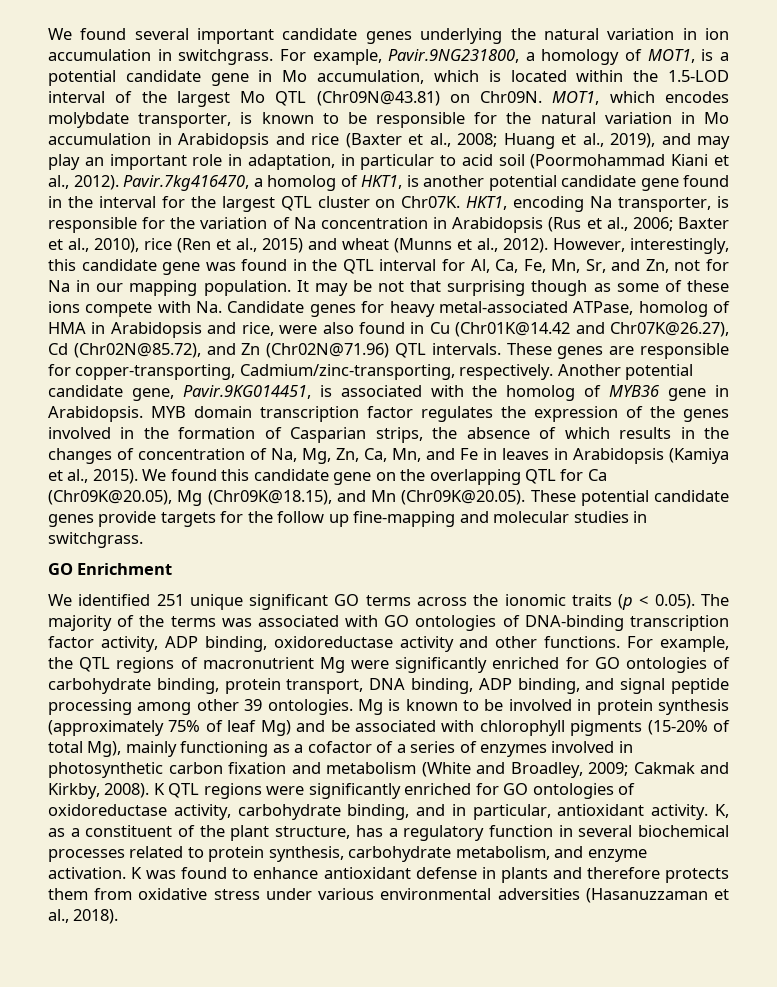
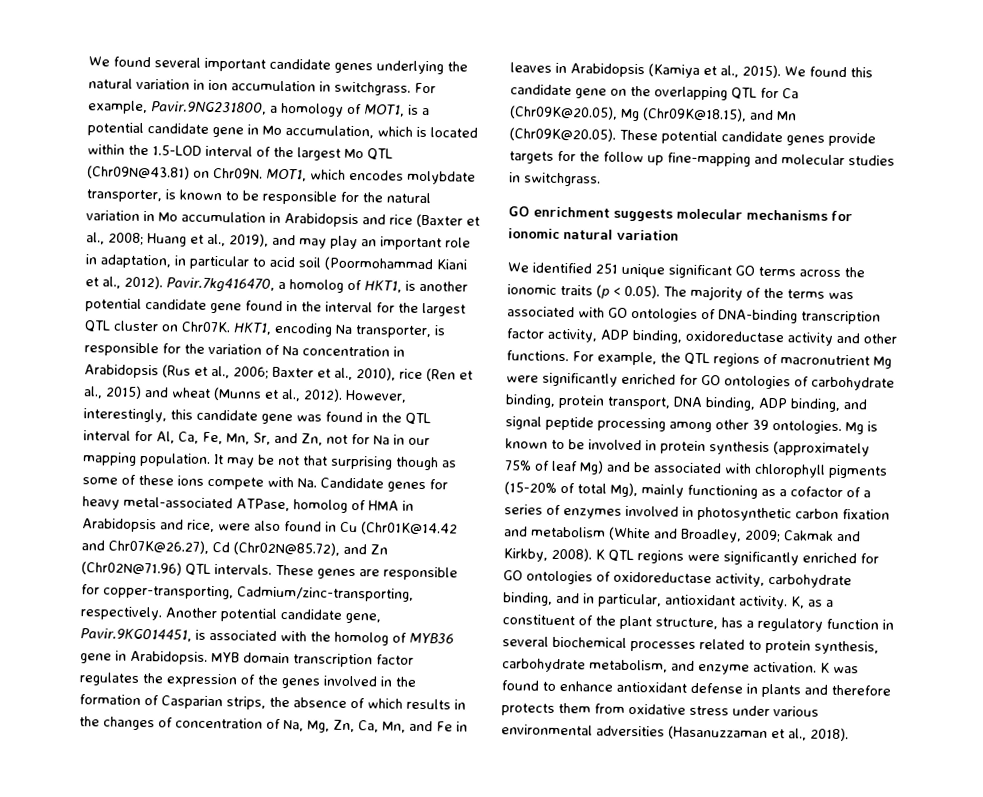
- GO Enrichment
+ GO enrichment suggests molecular mechanisms for ionomic natural variation

